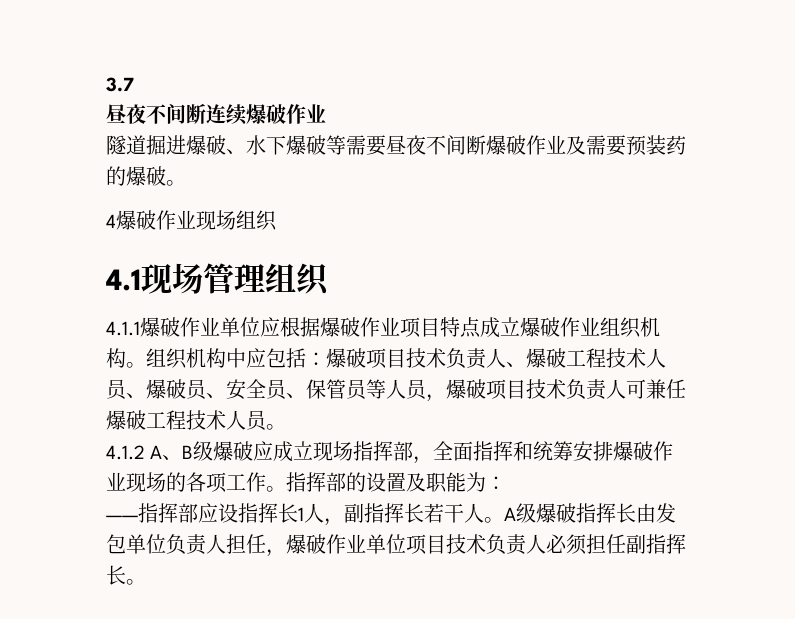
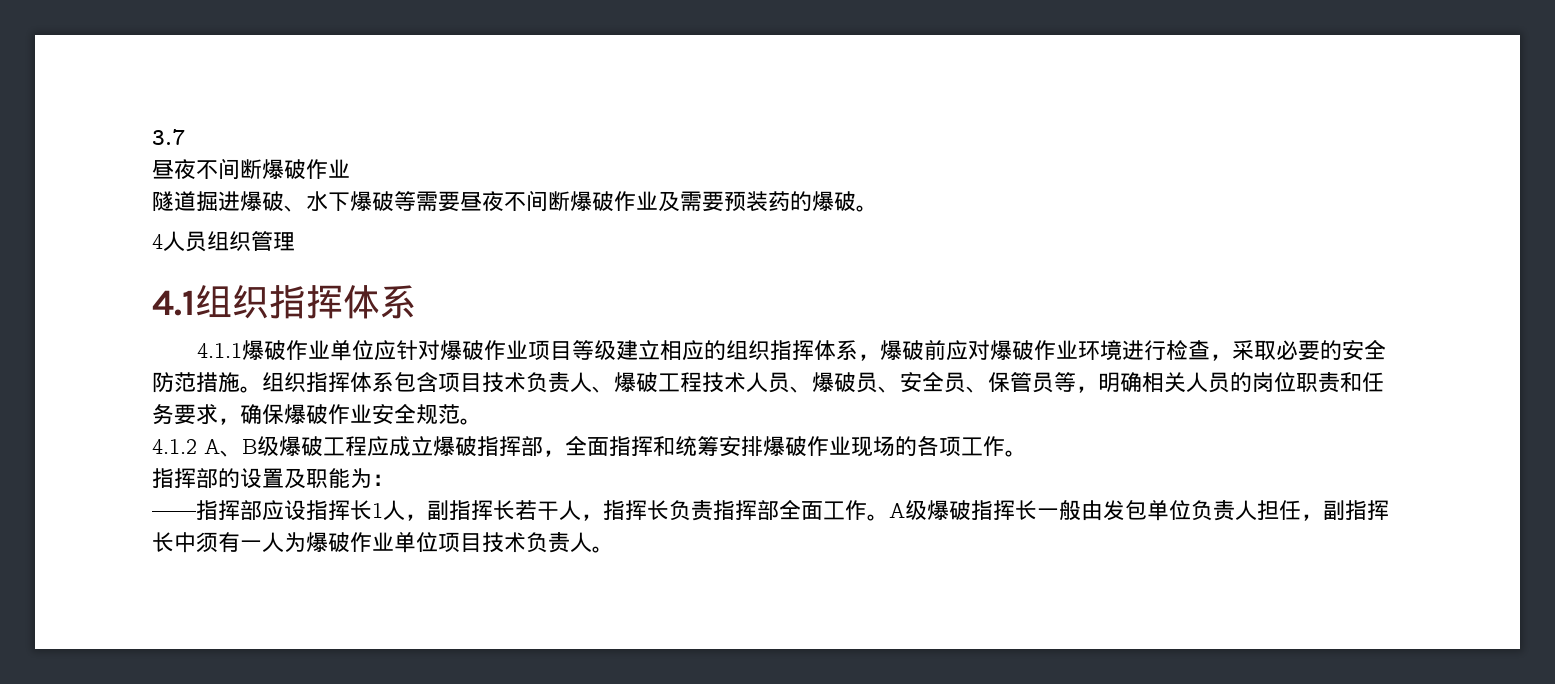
  3.7
- 昼夜不间断连续爆破作业
+ 昼夜不间断爆破作业
- 4爆破作业现场组织
+ 4人员组织管理
- 4.1现场管理组织
+ 4.1组织指挥体系
- 4.1.1爆破作业单位应根据爆破作业项目特点成立爆破作业组织机构。组织机构中应包括：爆破项目技术负责人、爆破工程技术人员、爆破员、安全员、保管员等人员，爆破项目技术负责人可兼任爆破工程技术人员。
+ 4.1.1爆破作业单位应针对爆破作业项目等级建立相应的组织指挥体系，爆破前应对爆破作业环境进行检查，采取必要的安全防范措施。组织指挥体系包含项目技术负责人、爆破工程技术人员、爆破员、安全员、保管员等，明确相关人员的岗位职责和任务要求，确保爆破作业安全规范。
- 4.1.2 A、B级爆破应成立现场指挥部，全面指挥和统筹安排爆破作业现场的各项工作。指挥部的设置及职能为：
+ 4.1.2 A、B级爆破工程应成立爆破指挥部，全面指挥和统筹安排爆破作业现场的各项工作。
+ 指挥部的设置及职能为：
- ——指挥部应设指挥长1人，副指挥长若干人。
+ ——指挥部应设指挥长1人，副指挥长若干人，指挥长负责指挥部全面工作。
- A级爆破指挥长由发包单位负责人担任，爆破作业单位项目技术负责人必须担任副指挥长。
+ A级爆破指挥长一般由发包单位负责人担任，副指挥长中须有一人为爆破作业单位项目技术负责人。

